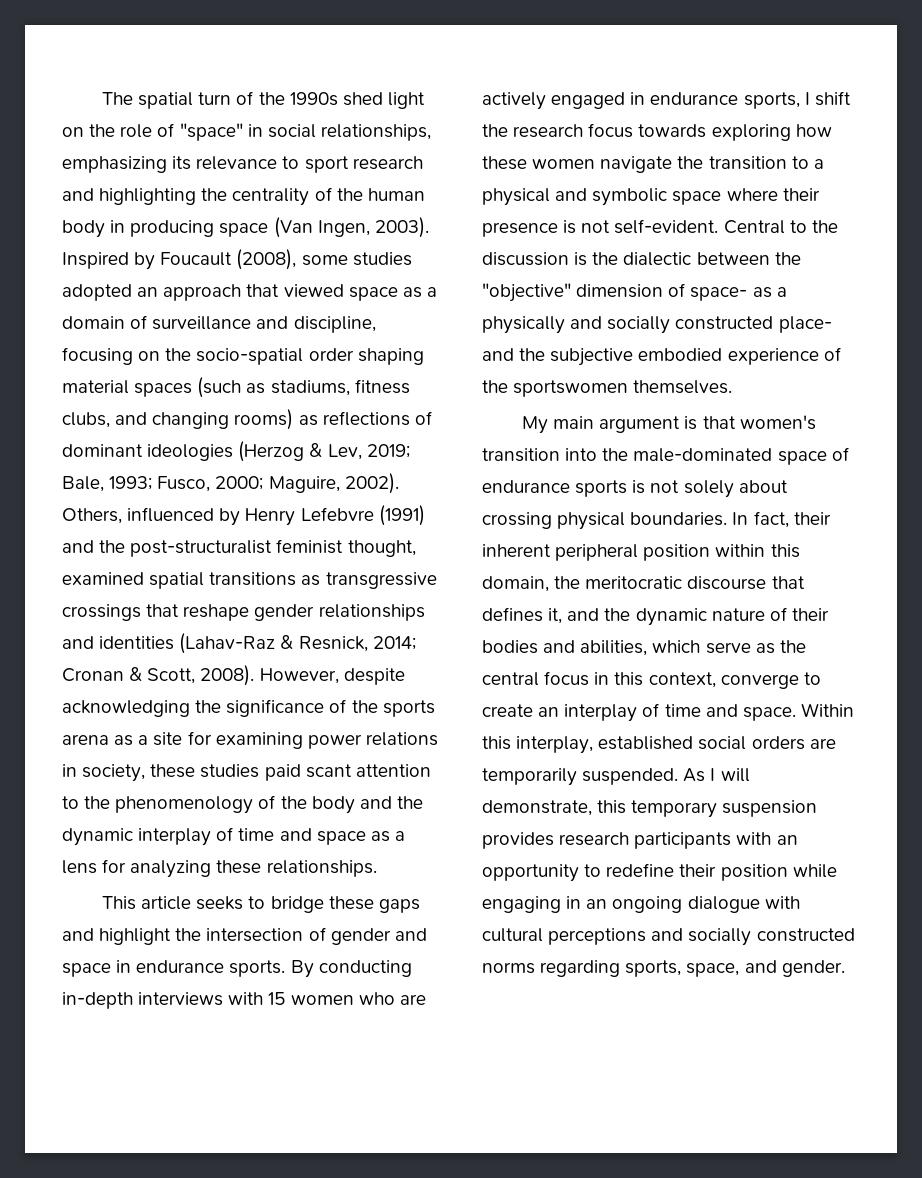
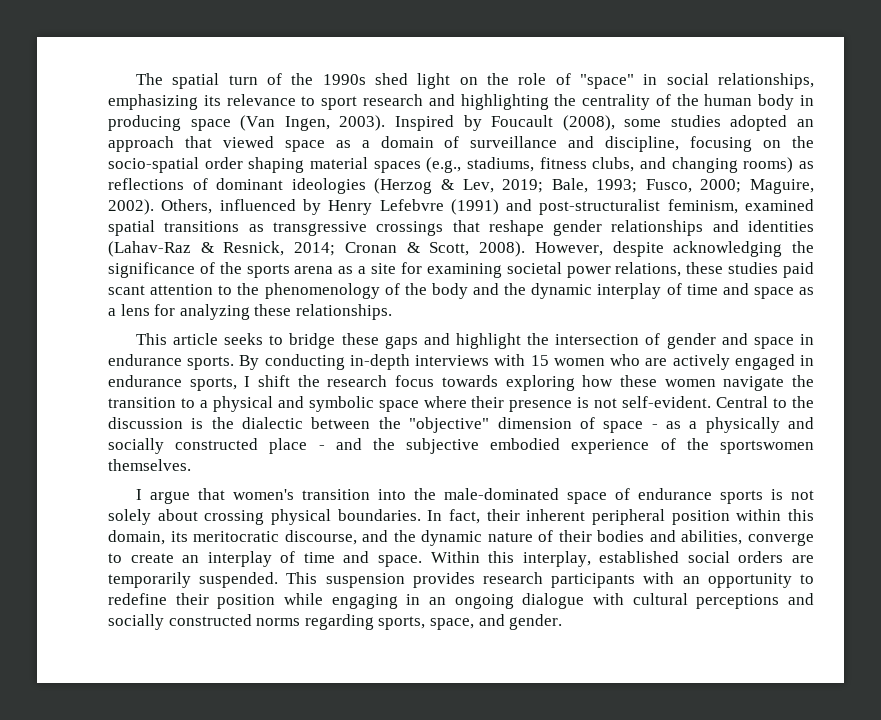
- Inspired by Foucault (2008), some studies adopted an approach that viewed space as a domain of surveillance and discipline, focusing on the socio-spatial order shaping material spaces (such as stadiums, fitness clubs, and changing rooms) as reflections of dominant ideologies (Herzog & Lev, 2019; Bale, 1993; Fusco, 2000; Maguire, 2002).
+ Inspired by Foucault (2008), some studies adopted an approach that viewed space as a domain of surveillance and discipline, focusing on the socio-spatial order shaping material spaces (e.g., stadiums, fitness clubs, and changing rooms) as reflections of dominant ideologies (Herzog & Lev, 2019; Bale, 1993; Fusco, 2000; Maguire, 2002).
- Others, influenced by Henry Lefebvre (1991) and the post-structuralist feminist thought, examined spatial transitions as transgressive crossings that reshape gender relationships and identities (Lahav-Raz & Resnick, 2014; Cronan & Scott, 2008).
+ Others, influenced by Henry Lefebvre (1991) and post-structuralist feminism, examined spatial transitions as transgressive crossings that reshape gender relationships and identities (Lahav-Raz & Resnick, 2014; Cronan & Scott, 2008).
- However, despite acknowledging the significance of the sports arena as a site for examining power relations in society, these studies paid scant attention to the phenomenology of the body and the dynamic interplay of time and space as a lens for analyzing these relationships.
+ However, despite acknowledging the significance of the sports arena as a site for examining societal power relations, these studies paid scant attention to the phenomenology of the body and the dynamic interplay of time and space as a lens for analyzing these relationships.
- Central to the discussion is the dialectic between the "objective" dimension of space- as a physically and socially constructed place- and the subjective embodied experience of the sportswomen themselves.
+ Central to the discussion is the dialectic between the "objective" dimension of space - as a physically and socially constructed place - and the subjective embodied experience of the sportswomen themselves.
- My main argument is that women's transition into the male-dominated space of endurance sports is not solely about crossing physical boundaries.
+ I argue that women's transition into the male-dominated space of endurance sports is not solely about crossing physical boundaries.
- In fact, their inherent peripheral position within this domain, the meritocratic discourse that defines it, and the dynamic nature of their bodies and abilities, which serve as the central focus in this context, converge to create an interplay of time and space.
+ In fact, their inherent peripheral position within this domain, its meritocratic discourse, and the dynamic nature of their bodies and abilities, converge to create an interplay of time and space.
- As I will demonstrate, this temporary suspension provides research participants with an opportunity to redefine their position while engaging in an ongoing dialogue with cultural perceptions and socially constructed norms regarding sports, space, and gender.
+ This suspension provides research participants with an opportunity to redefine their position while engaging in an ongoing dialogue with cultural perceptions and socially constructed norms regarding sports, space, and gender.

